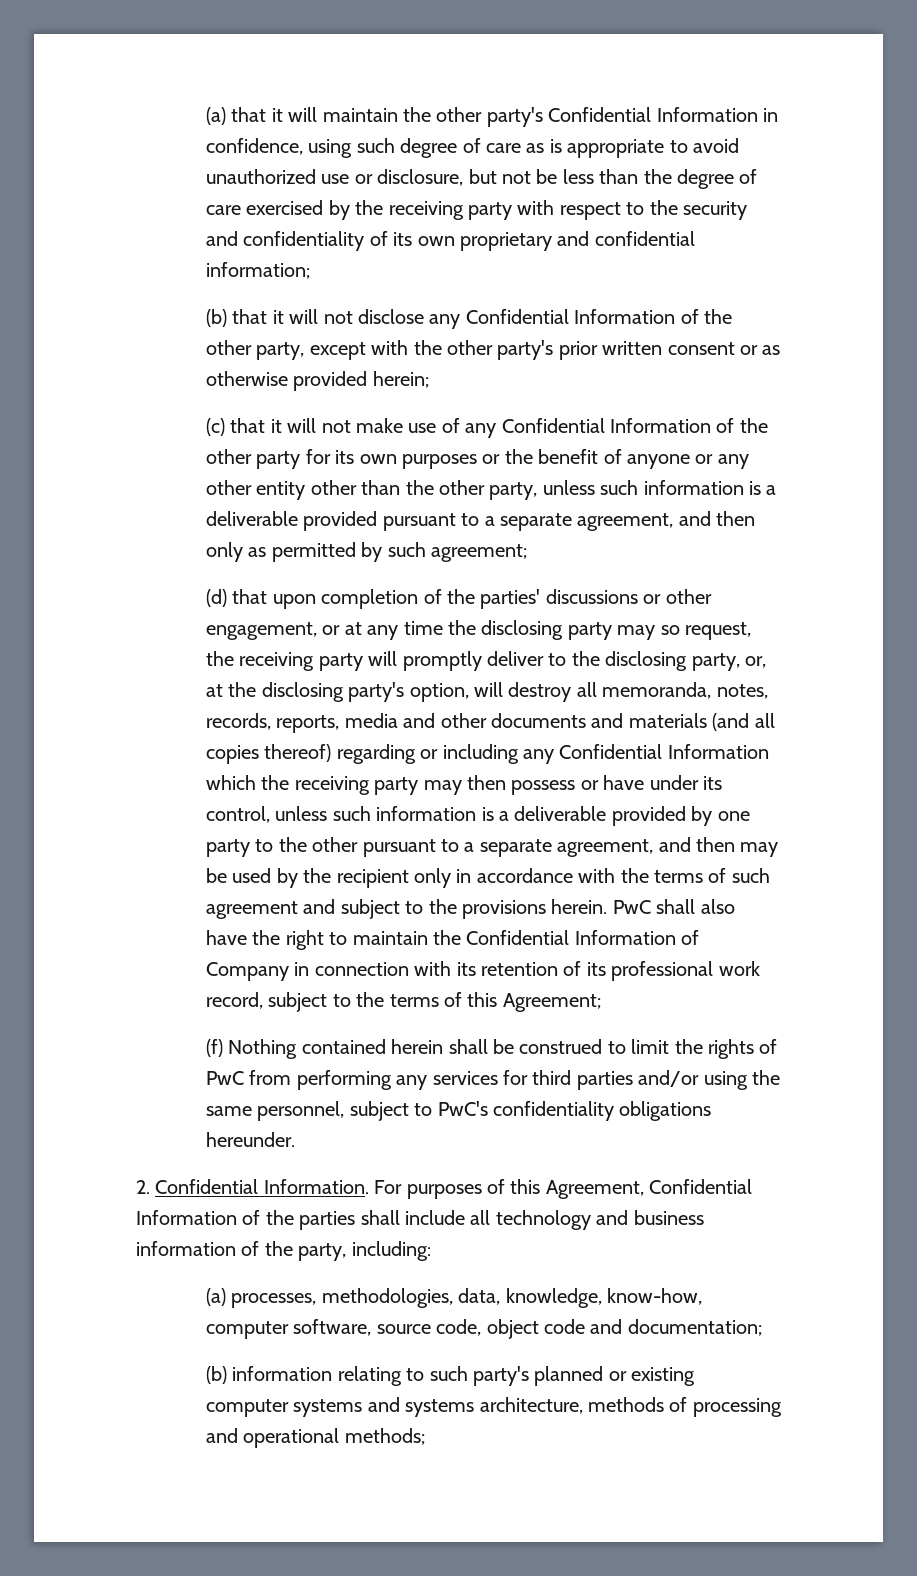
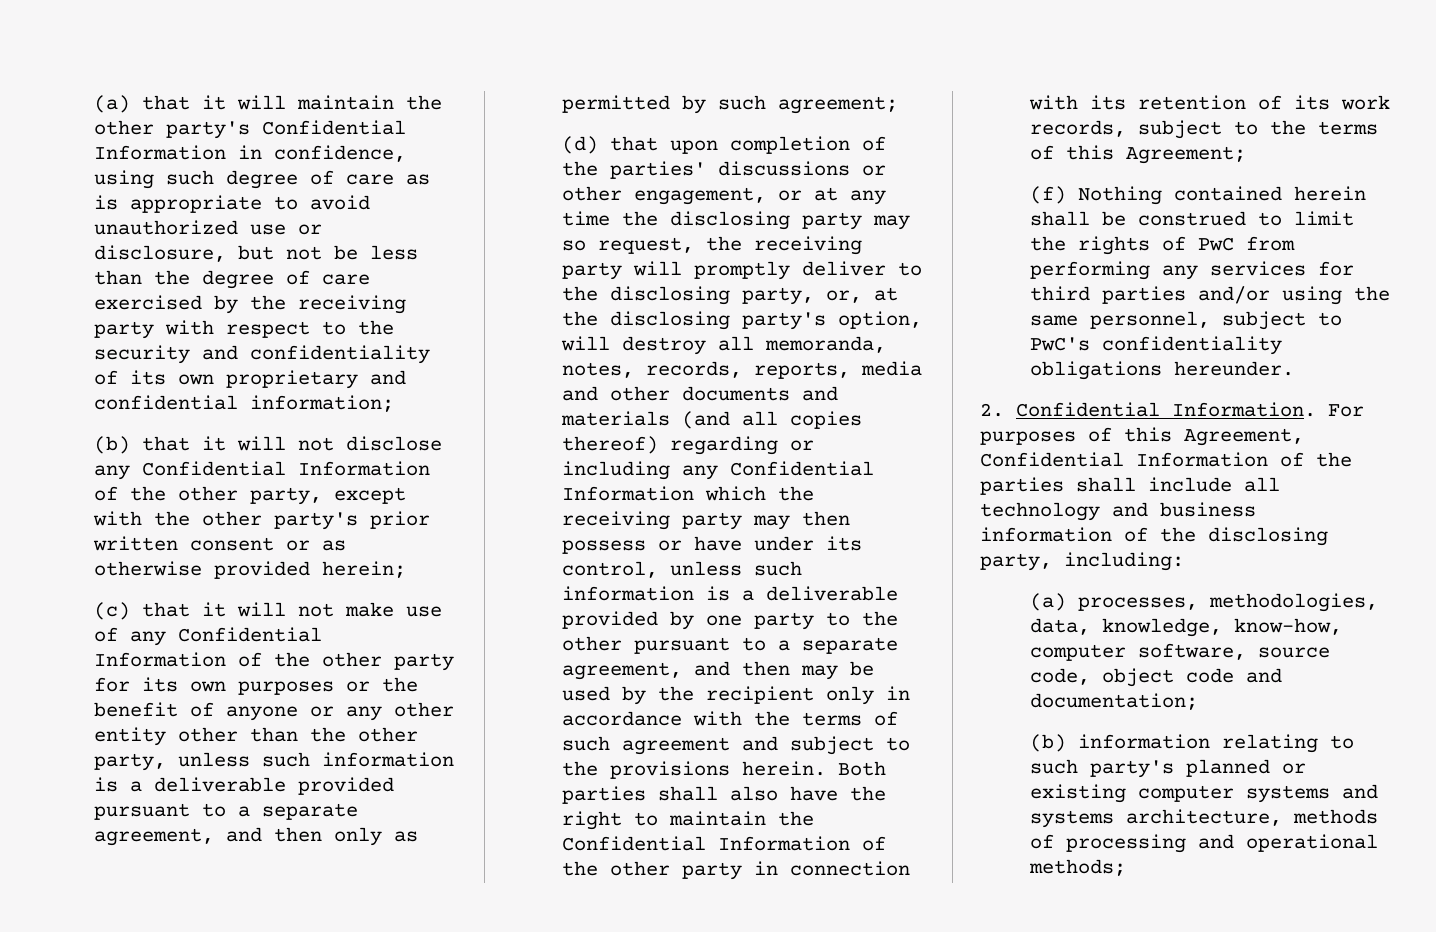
- PwC shall also have the right to maintain the Confidential Information of Company in connection with its retention of its professional work record, subject to the terms of this Agreement;
+ Both parties shall also have the right to maintain the Confidential Information of the other party in connection with its retention of its work records, subject to the terms of this Agreement;
- For purposes of this Agreement, Confidential Information of the parties shall include all technology and business information of the party, including:
+ For purposes of this Agreement, Confidential Information of the parties shall include all technology and business information of the disclosing party, including:

